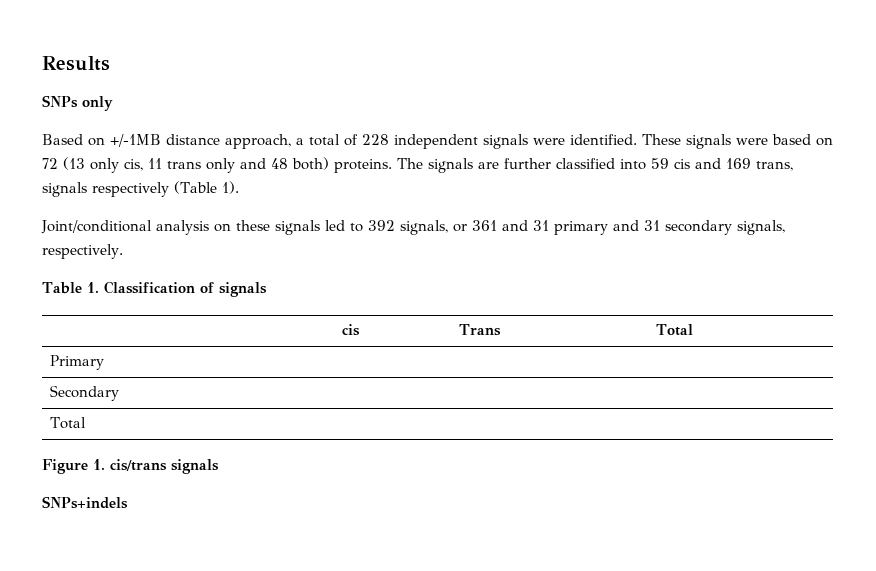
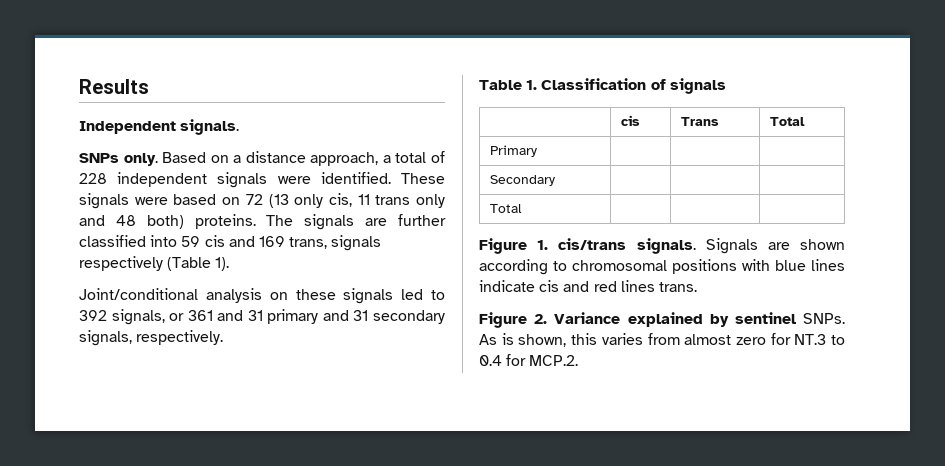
+ Independent signals.
- SNPs only
- Based on +/-1MB distance approach, a total of 228 independent signals were identified.
+ SNPs only. Based on a distance approach, a total of 228 independent signals were identified.
- Figure 1. cis/trans signals
- SNPs+indels
+ Figure 1. cis/trans signals. Signals are shown according to chromosomal positions with blue lines indicate cis and red lines trans.
+ Figure 2. Variance explained by sentinel SNPs. As is shown, this varies from almost zero for NT.3 to 0.4 for MCP.2.

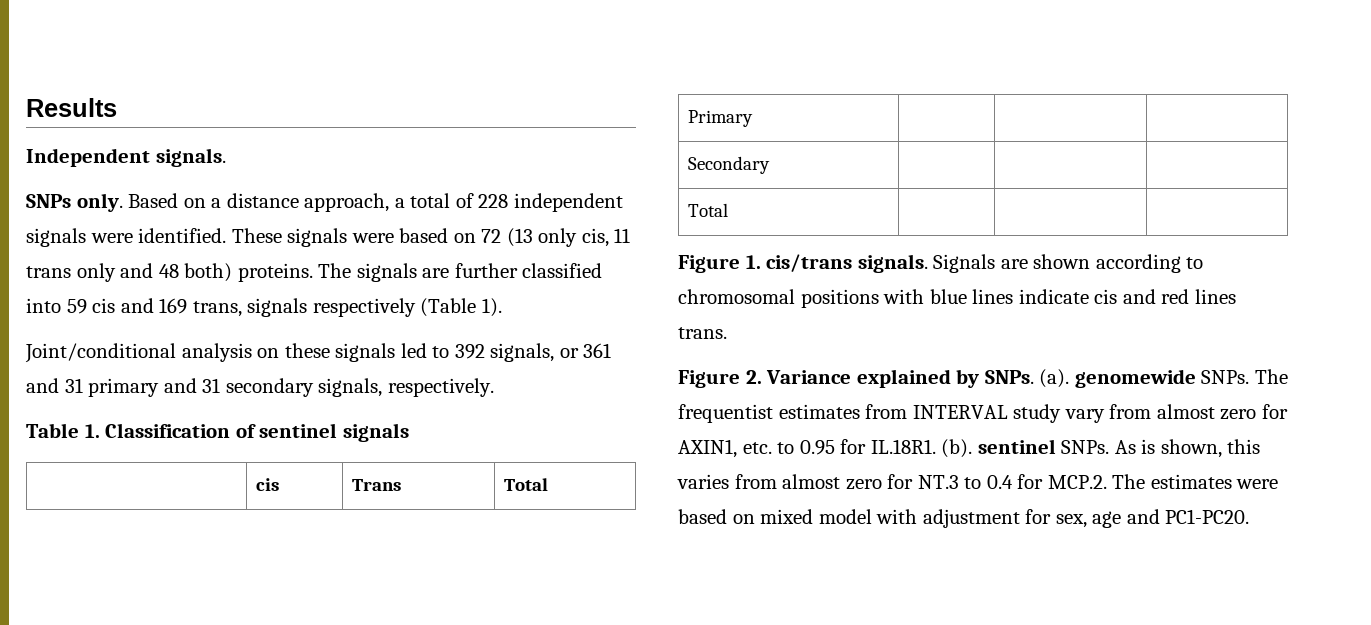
- Table 1. Classification of signals
+ Table 1. Classification of sentinel signals
- Figure 2. Variance explained by sentinel SNPs.
+ Figure 2. Variance explained by SNPs. (a). genomewide SNPs. The frequentist estimates from INTERVAL study vary from almost zero for AXIN1, etc. to 0.95 for IL.18R1. (b). sentinel SNPs.
- As is shown, this varies from almost zero for NT.3 to 0.4 for MCP.2.
+ As is shown, this varies from almost zero for NT.3 to 0.4 for MCP.2. The estimates were based on mixed model with adjustment for sex, age and PC1-PC20.

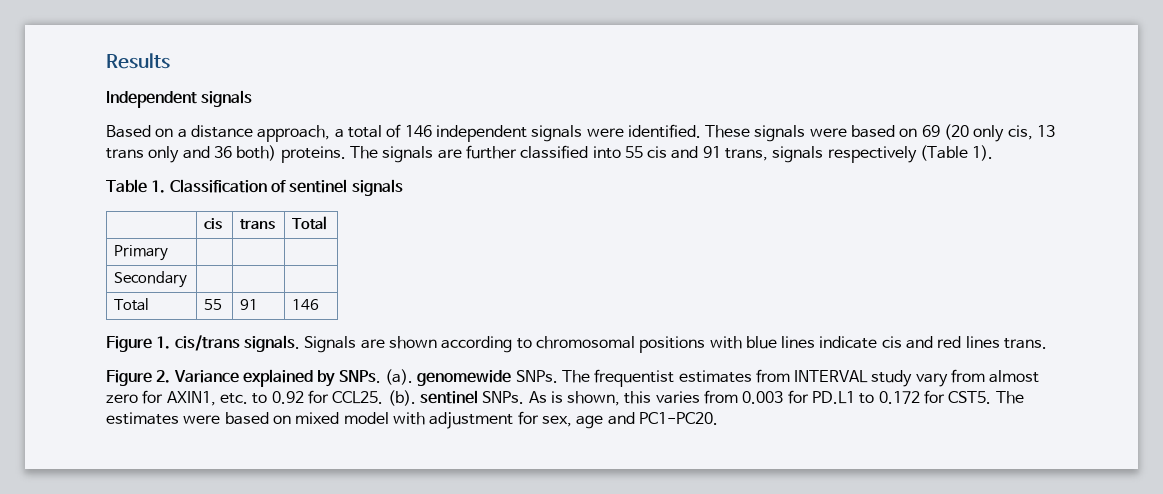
- Independent signals.
- SNPs only. Based on a distance approach, a total of 228 independent signals were identified.
+ Independent signals
+ Based on a distance approach, a total of 146 independent signals were identified.
- These signals were based on 72 (13 only cis, 11 trans only and 48 both) proteins.
+ These signals were based on 69 (20 only cis, 13 trans only and 36 both) proteins.
- The signals are further classified into 59 cis and 169 trans, signals respectively (Table 1).
+ The signals are further classified into 55 cis and 91 trans, signals respectively (Table 1).
- Joint/conditional analysis on these signals led to 392 signals, or 361 and 31 primary and 31 secondary signals, respectively.
- | cis | Trans | Total
+ | cis | trans | Total
- Total | | |
+ Total | 55 | 91 | 146
- The frequentist estimates from INTERVAL study vary from almost zero for AXIN1, etc. to 0.95 for IL.18R1. (b). sentinel SNPs.
+ The frequentist estimates from INTERVAL study vary from almost zero for AXIN1, etc. to 0.92 for CCL25. (b). sentinel SNPs.
- As is shown, this varies from almost zero for NT.3 to 0.4 for MCP.2. The estimates were based on mixed model with adjustment for sex, age and PC1-PC20.
+ As is shown, this varies from 0.003 for PD.L1 to 0.172 for CST5. The estimates were based on mixed model with adjustment for sex, age and PC1-PC20.

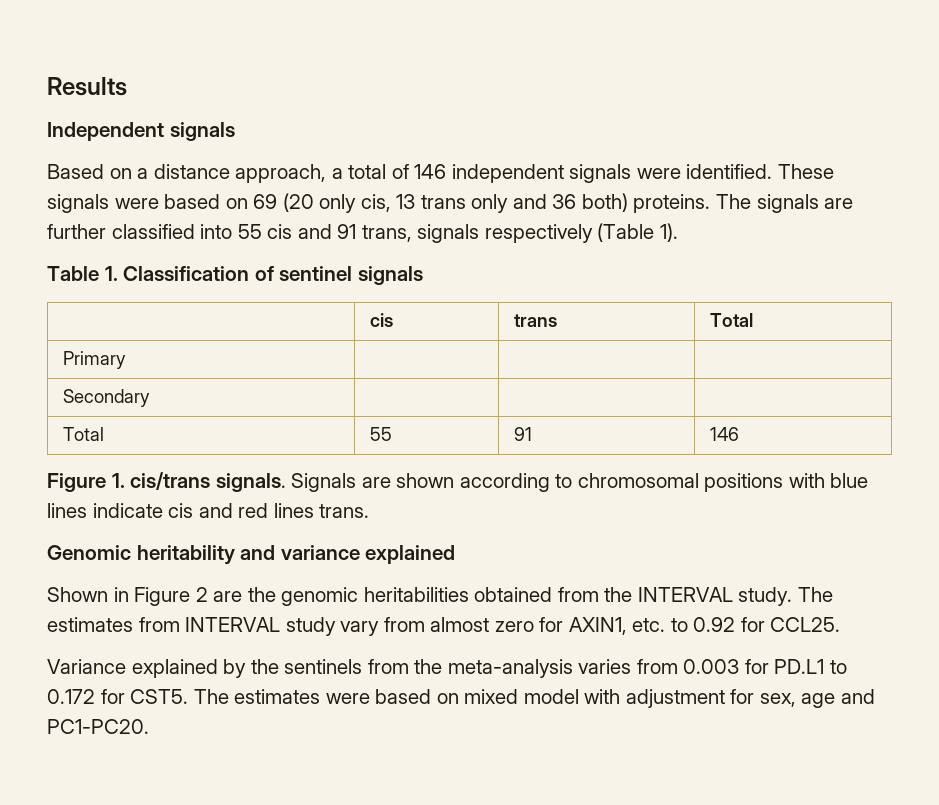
- Figure 2. Variance explained by SNPs. (a). genomewide SNPs. The frequentist estimates from INTERVAL study vary from almost zero for AXIN1, etc. to 0.92 for CCL25. (b). sentinel SNPs. As is shown, this varies from 0.003 for PD.L1 to 0.172 for CST5.
+ Genomic heritability and variance explained
+ Shown in Figure 2 are the genomic heritabilities obtained from the INTERVAL study. The estimates from INTERVAL study vary from almost zero for AXIN1, etc. to 0.92 for CCL25.
+ Variance explained by the sentinels from the meta-analysis varies from 0.003 for PD.L1 to 0.172 for CST5.

